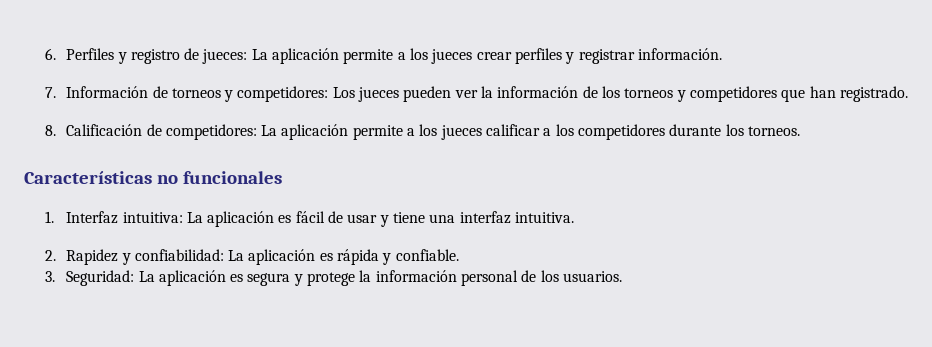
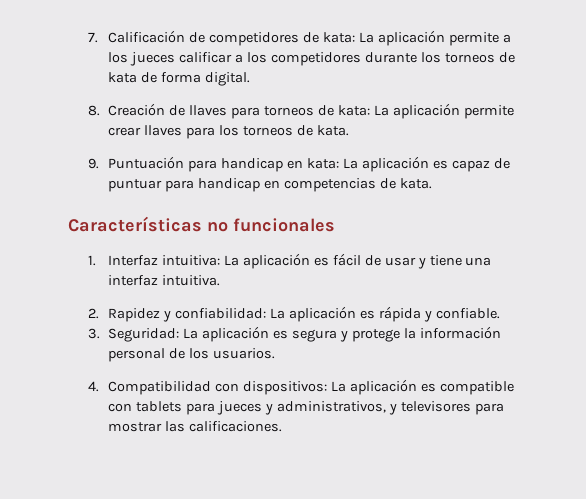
- 6. Perfiles y registro de jueces: La aplicación permite a los jueces crear perfiles y registrar información.
- 7. Información de torneos y competidores: Los jueces pueden ver la información de los torneos y competidores que han registrado.
- 8. Calificación de competidores: La aplicación permite a los jueces calificar a los competidores durante los torneos.
+ 7. Calificación de competidores de kata: La aplicación permite a los jueces calificar a los competidores durante los torneos de kata de forma digital.
+ 8. Creación de llaves para torneos de kata: La aplicación permite crear llaves para los torneos de kata.
+ 9. Puntuación para handicap en kata: La aplicación es capaz de puntuar para handicap en competencias de kata.
+ 4. Compatibilidad con dispositivos: La aplicación es compatible con tablets para jueces y administrativos, y televisores para mostrar las calificaciones.

